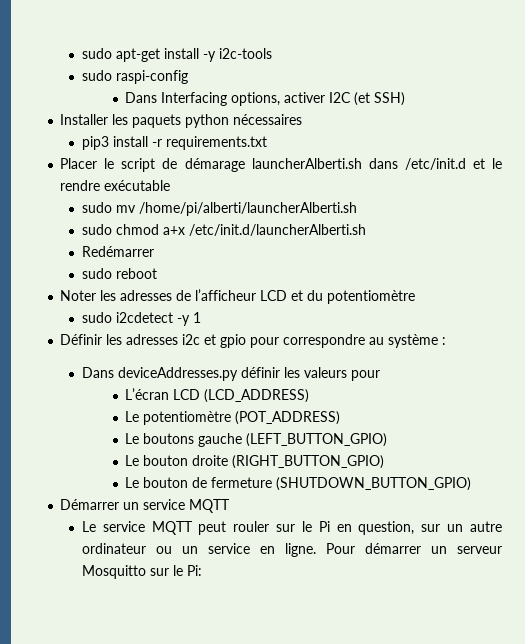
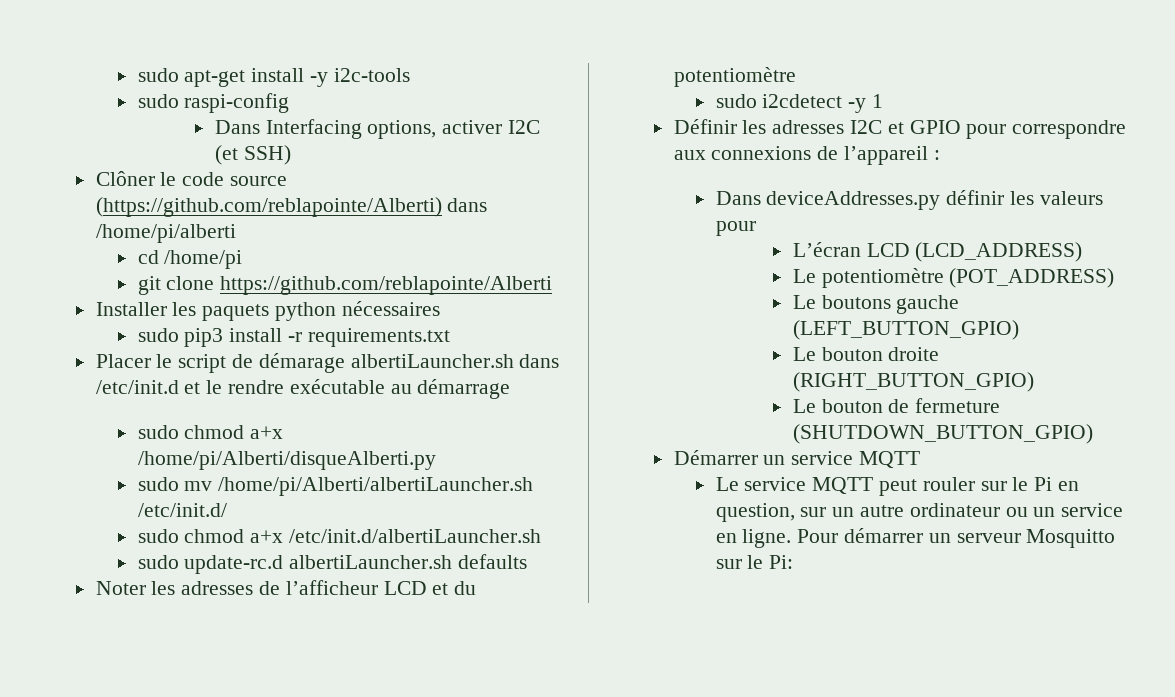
+ Clôner le code source (https://github.com/reblapointe/Alberti) dans /home/pi/alberti
+ cd /home/pi
+ git clone https://github.com/reblapointe/Alberti
- pip3 install -r requirements.txt
+ sudo pip3 install -r requirements.txt
- Placer le script de démarage launcherAlberti.sh dans /etc/init.d et le rendre exécutable
- sudo mv /home/pi/alberti/launcherAlberti.sh
- sudo chmod a+x /etc/init.d/launcherAlberti.sh
- Redémarrer
- sudo reboot
+ Placer le script de démarage albertiLauncher.sh dans /etc/init.d et le rendre exécutable au démarrage
+ sudo chmod a+x /home/pi/Alberti/disqueAlberti.py
+ sudo mv /home/pi/Alberti/albertiLauncher.sh /etc/init.d/
+ sudo chmod a+x /etc/init.d/albertiLauncher.sh
+ sudo update-rc.d albertiLauncher.sh defaults
- Définir les adresses i2c et gpio pour correspondre au système :
+ Définir les adresses I2C et GPIO pour correspondre aux connexions de l’appareil :

